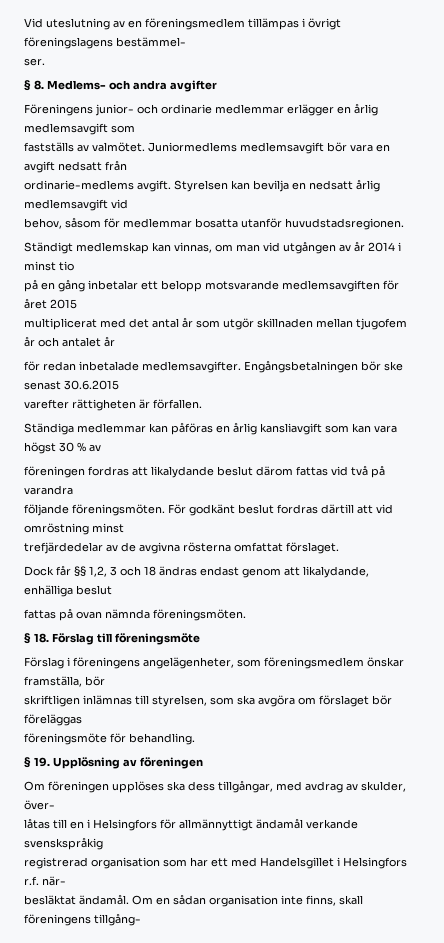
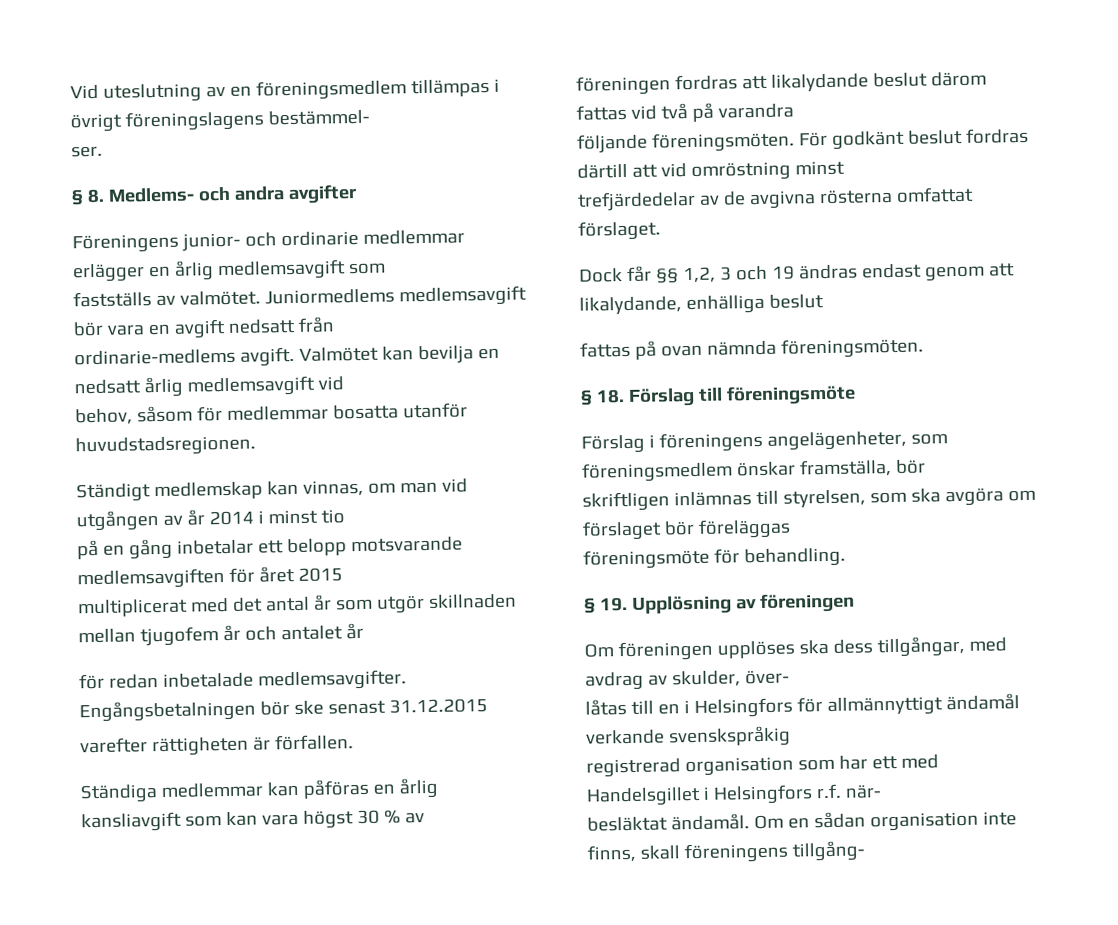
- Styrelsen kan bevilja en nedsatt årlig medlemsavgift vid
+ Valmötet kan bevilja en nedsatt årlig medlemsavgift vid
- Engångsbetalningen bör ske senast 30.6.2015
+ Engångsbetalningen bör ske senast 31.12.2015
- Dock får §§ 1,2, 3 och 18 ändras endast genom att likalydande, enhälliga beslut
+ Dock får §§ 1,2, 3 och 19 ändras endast genom att likalydande, enhälliga beslut

